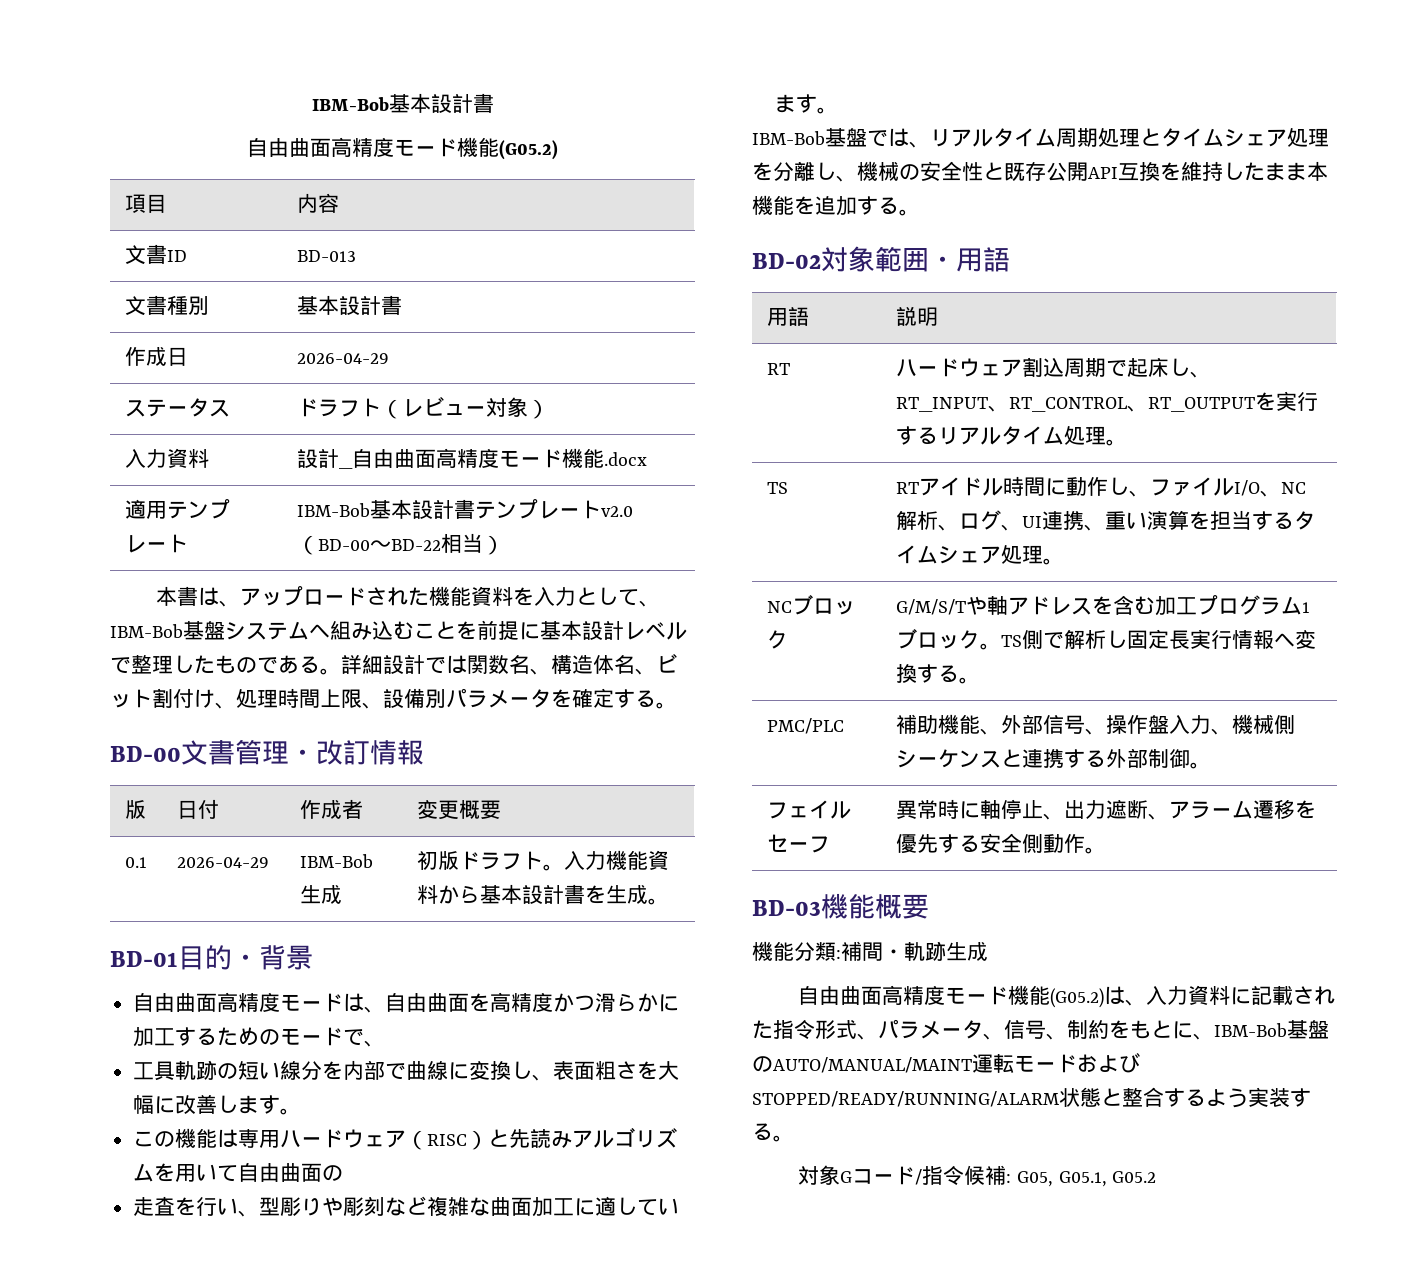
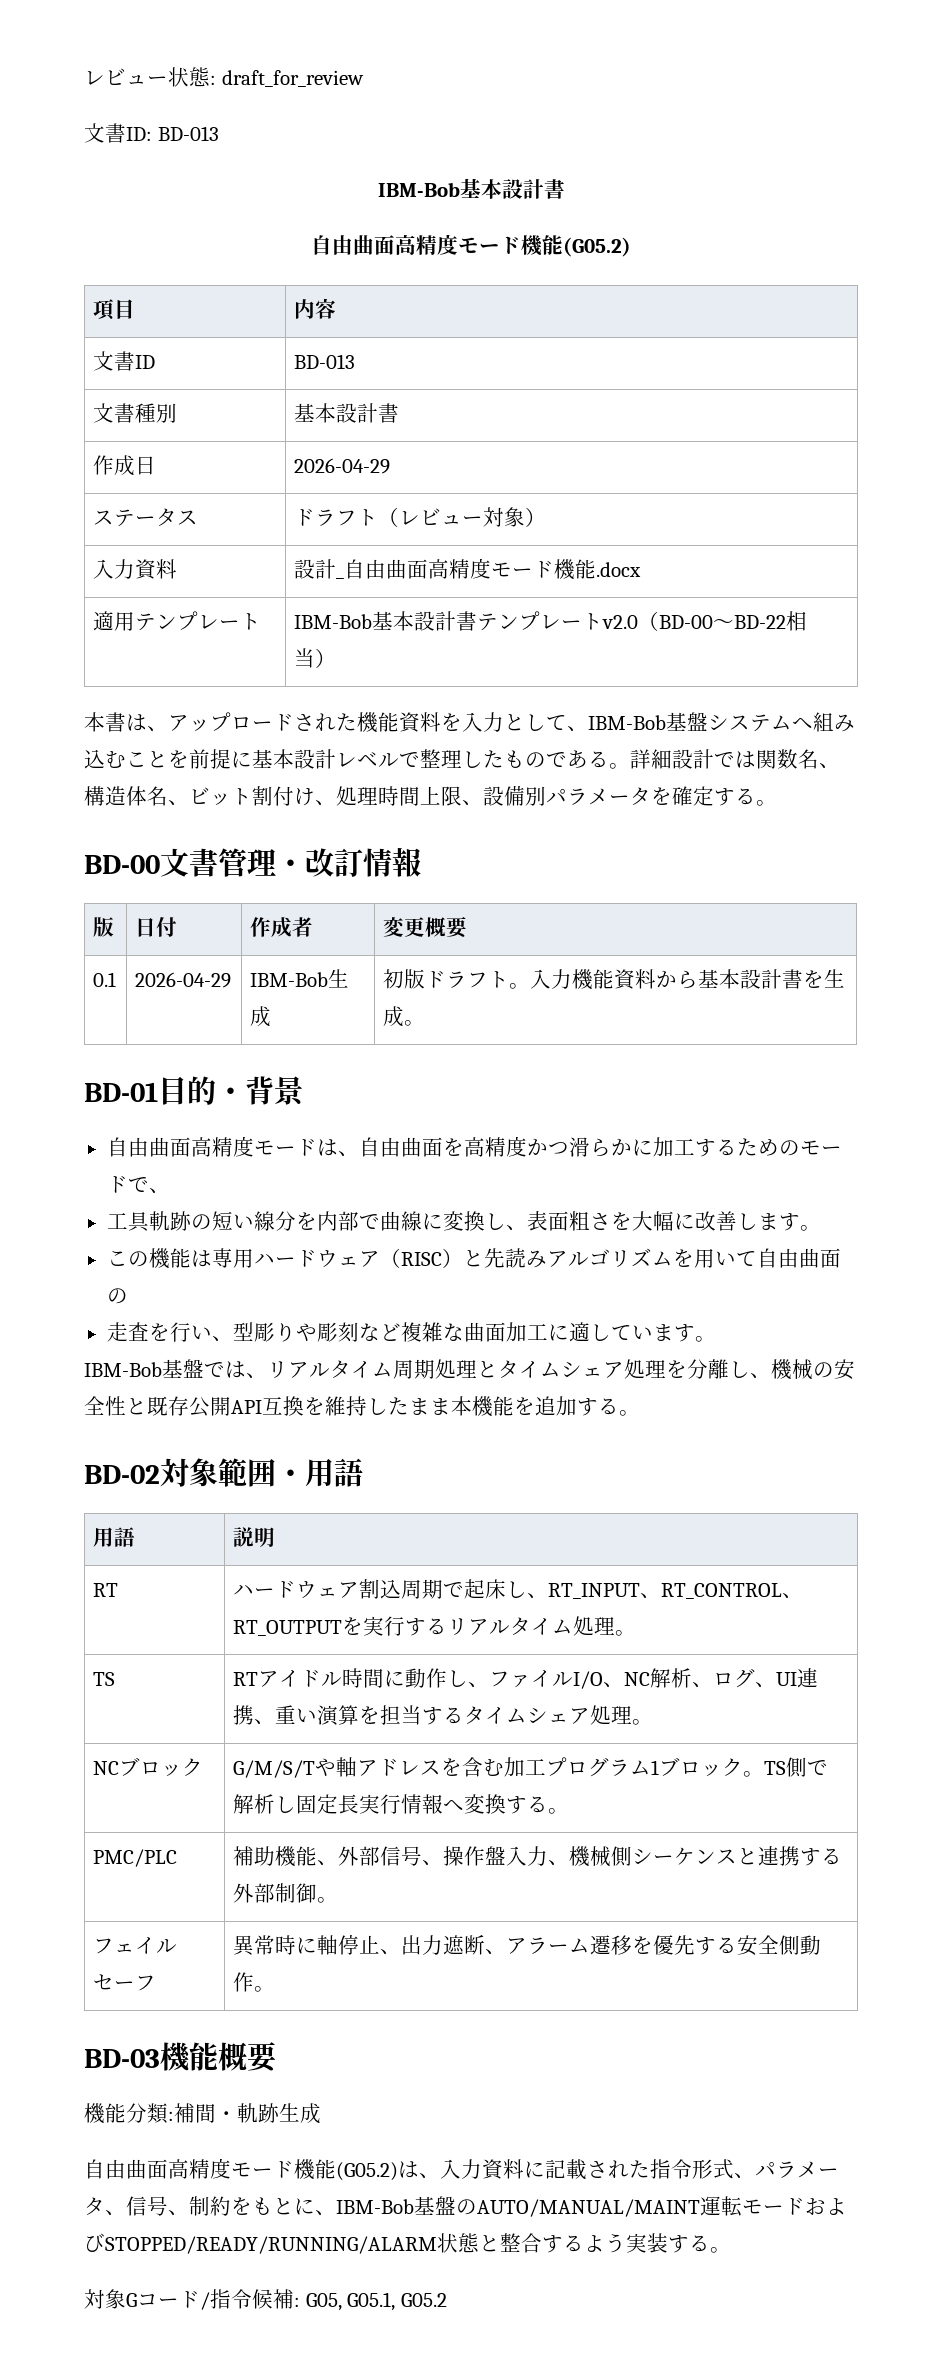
+ レビュー状態: draft_for_review
+ 文書ID: BD-013

